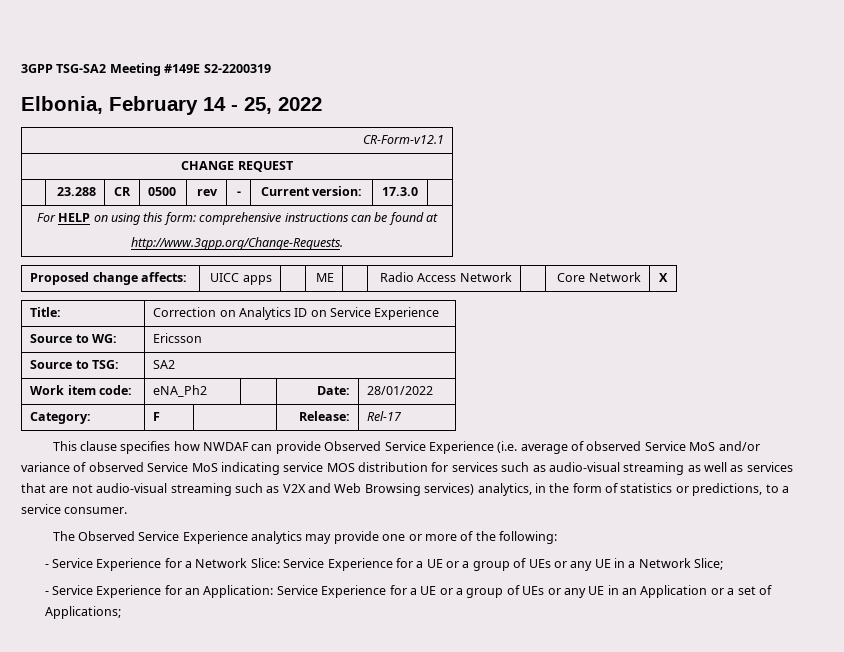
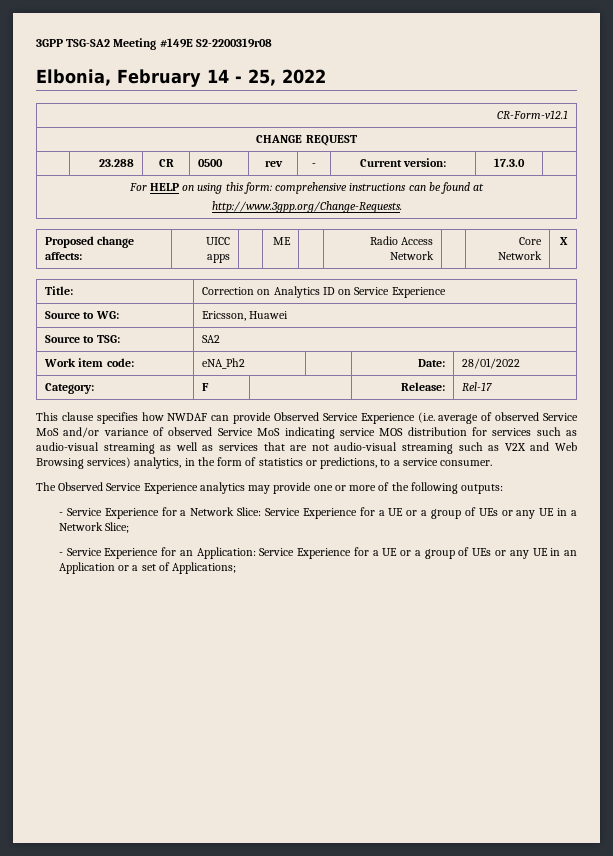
- 3GPP TSG-SA2 Meeting #149E S2-2200319
+ 3GPP TSG-SA2 Meeting #149E S2-2200319r08
- Source to WG: | Ericsson
+ Source to WG: | Ericsson, Huawei
- The Observed Service Experience analytics may provide one or more of the following:
+ The Observed Service Experience analytics may provide one or more of the following outputs:

